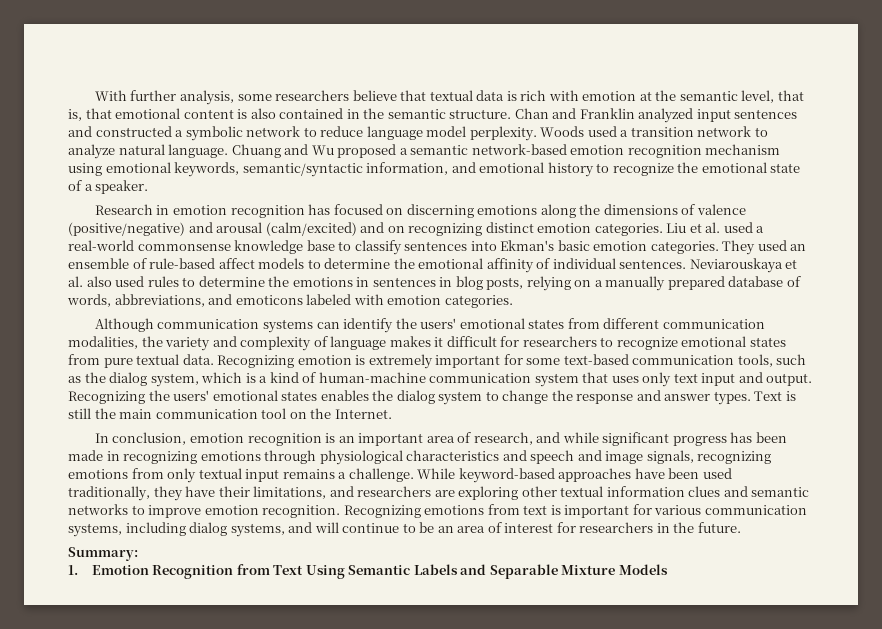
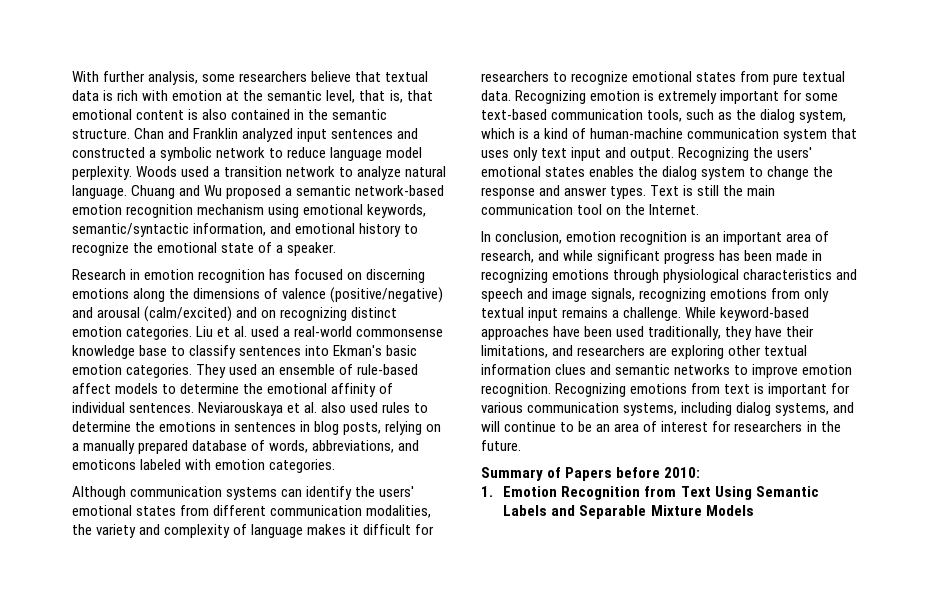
- Summary:
+ Summary of Papers before 2010:

